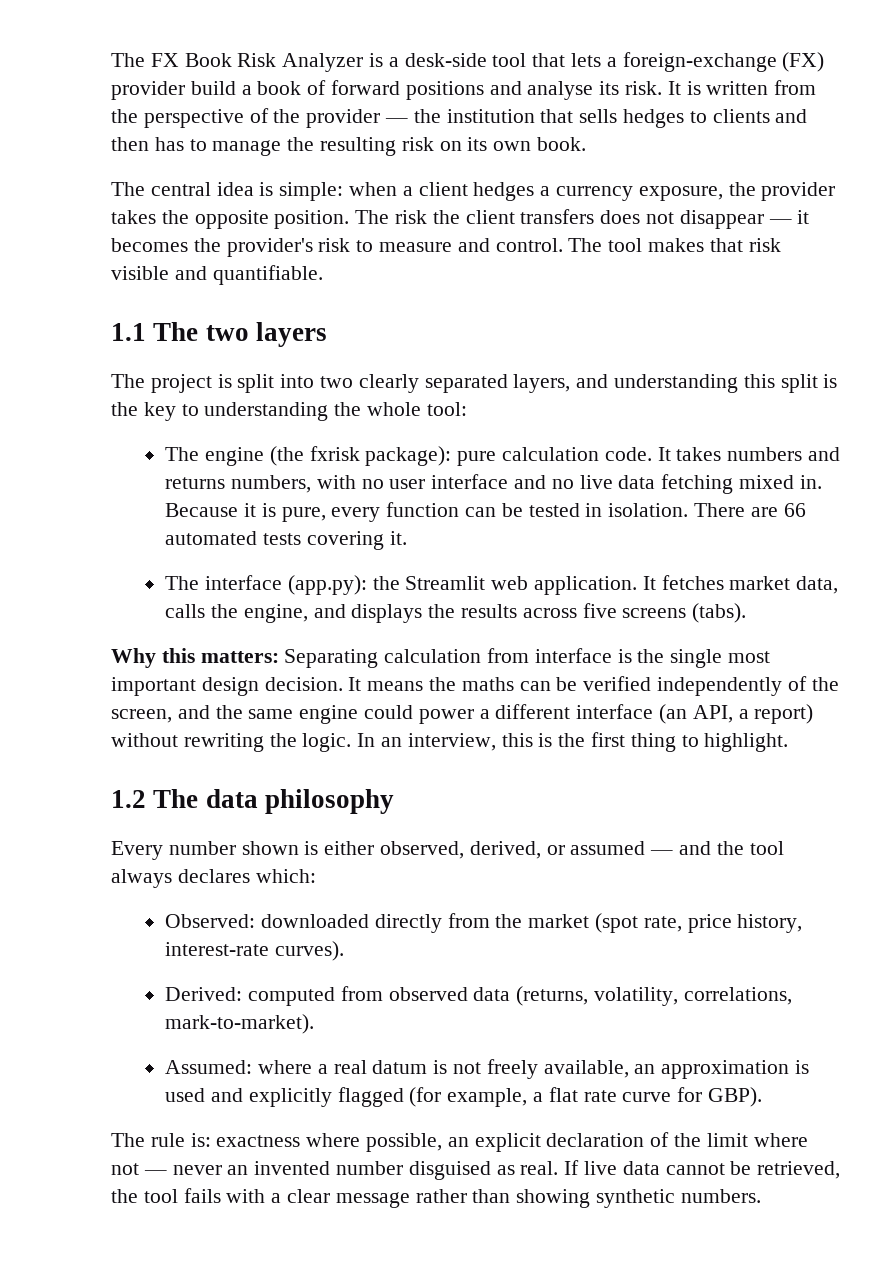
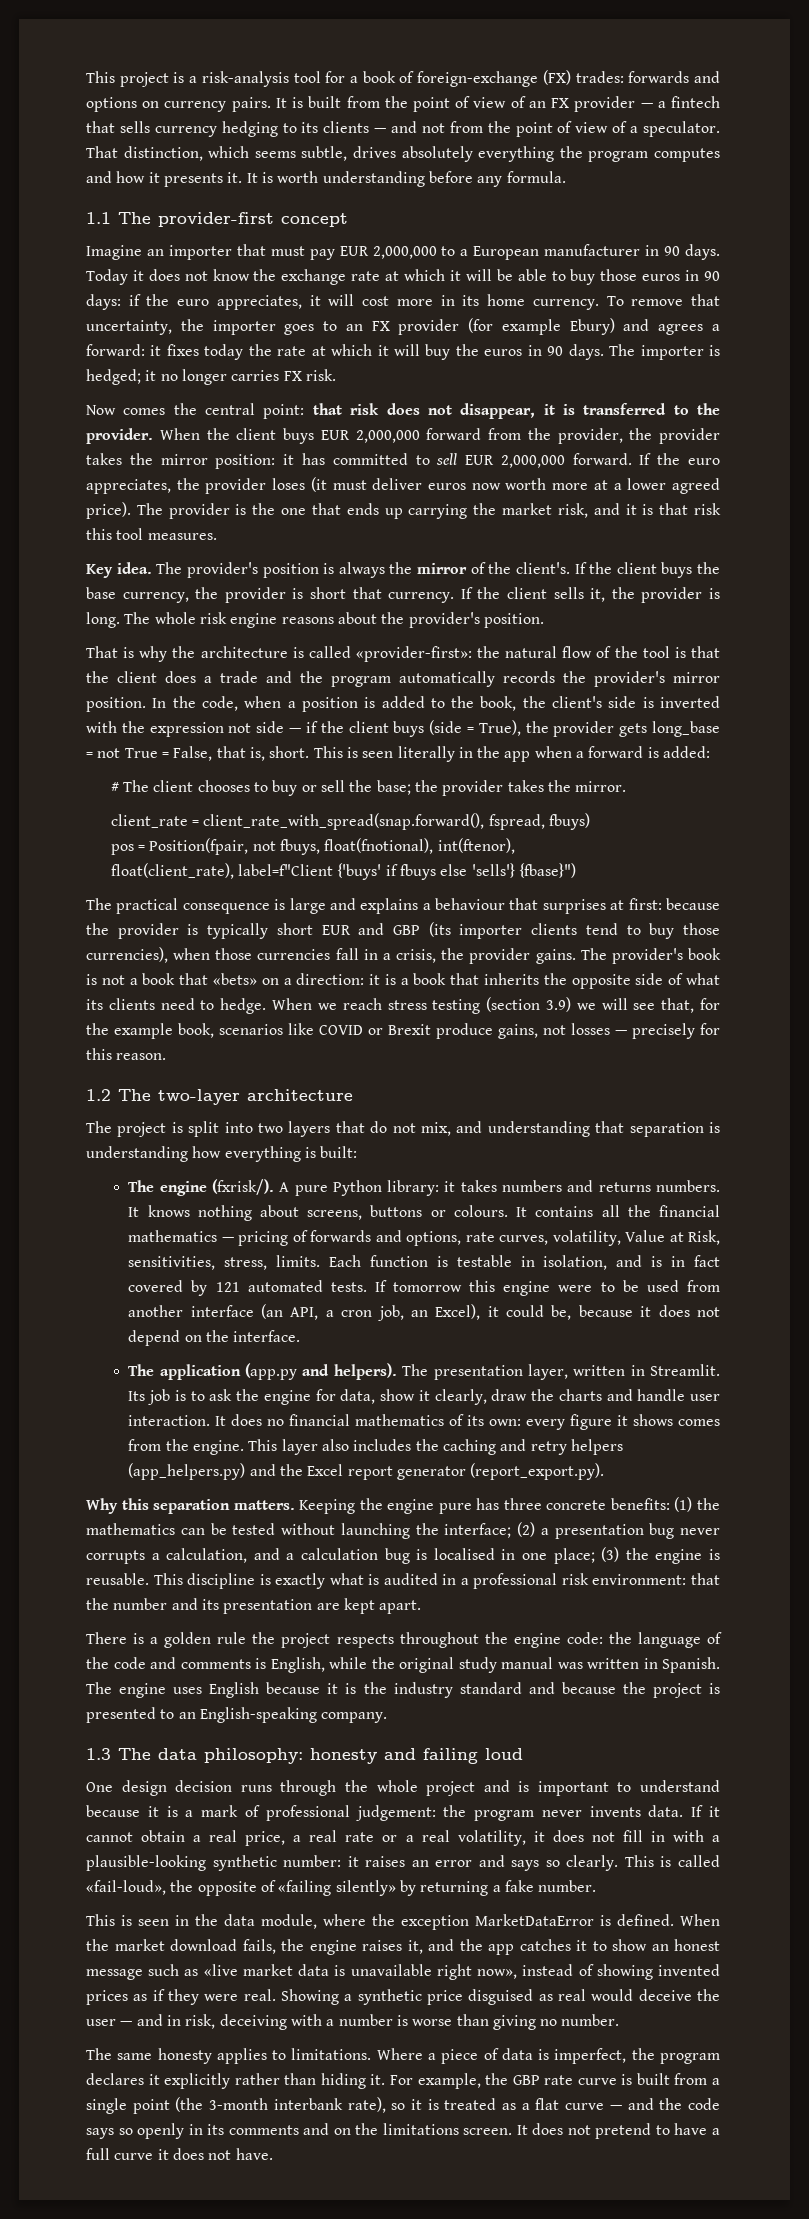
- The FX Book Risk Analyzer is a desk-side tool that lets a foreign-exchange (FX) provider build a book of forward positions and analyse its risk. It is written from the perspective of the provider — the institution that sells hedges to clients and then has to manage the resulting risk on its own book.
- The central idea is simple: when a client hedges a currency exposure, the provider takes the opposite position. The risk the client transfers does not disappear — it becomes the provider's risk to measure and control. The tool makes that risk visible and quantifiable.
- 1.1 The two layers
+ This project is a risk-analysis tool for a book of foreign-exchange (FX) trades: forwards and options on currency pairs. It is built from the point of view of an FX provider — a fintech that sells currency hedging to its clients — and not from the point of view of a speculator. That distinction, which seems subtle, drives absolutely everything the program computes and how it presents it. It is worth understanding before any formula.
+ 1.1 The provider-first concept
+ Imagine an importer that must pay EUR 2,000,000 to a European manufacturer in 90 days. Today it does not know the exchange rate at which it will be able to buy those euros in 90 days: if the euro appreciates, it will cost more in its home currency. To remove that uncertainty, the importer goes to an FX provider (for example Ebury) and agrees a forward: it fixes today the rate at which it will buy the euros in 90 days. The importer is hedged; it no longer carries FX risk.
+ Now comes the central point: that risk does not disappear, it is transferred to the provider. When the client buys EUR 2,000,000 forward from the provider, the provider takes the mirror position: it has committed to sell EUR 2,000,000 forward. If the euro appreciates, the provider loses (it must deliver euros now worth more at a lower agreed price). The provider is the one that ends up carrying the market risk, and it is that risk this tool measures.
+ Key idea. The provider's position is always the mirror of the client's. If the client buys the base currency, the provider is short that currency. If the client sells it, the provider is long. The whole risk engine reasons about the provider's position.
+ That is why the architecture is called «provider-first»: the natural flow of the tool is that the client does a trade and the program automatically records the provider's mirror position. In the code, when a position is added to the book, the client's side is inverted with the expression not side — if the client buys (side = True), the provider gets long_base = not True = False, that is, short. This is seen literally in the app when a forward is added:
+ # The client chooses to buy or sell the base; the provider takes the mirror.
+ client_rate = client_rate_with_spread(snap.forward(), fspread, fbuys)
+ pos = Position(fpair, not fbuys, float(fnotional), int(ftenor),
+ float(client_rate), label=f"Client {'buys' if fbuys else 'sells'} {fbase}")
+ The practical consequence is large and explains a behaviour that surprises at first: because the provider is typically short EUR and GBP (its importer clients tend to buy those currencies), when those currencies fall in a crisis, the provider gains. The provider's book is not a book that «bets» on a direction: it is a book that inherits the opposite side of what its clients need to hedge. When we reach stress testing (section 3.9) we will see that, for the example book, scenarios like COVID or Brexit produce gains, not losses — precisely for this reason.
+ 1.2 The two-layer architecture
- The project is split into two clearly separated layers, and understanding this split is the key to understanding the whole tool:
- The engine (the fxrisk package): pure calculation code. It takes numbers and returns numbers, with no user interface and no live data fetching mixed in. Because it is pure, every function can be tested in isolation. There are 66 automated tests covering it.
- The interface (app.py): the Streamlit web application. It fetches market data, calls the engine, and displays the results across five screens (tabs).
- Why this matters: Separating calculation from interface is the single most important design decision. It means the maths can be verified independently of the screen, and the same engine could power a different interface (an API, a report) without rewriting the logic. In an interview, this is the first thing to highlight.
- 1.2 The data philosophy
- Every number shown is either observed, derived, or assumed — and the tool always declares which:
- Observed: downloaded directly from the market (spot rate, price history, interest-rate curves).
- Derived: computed from observed data (returns, volatility, correlations, mark-to-market).
- Assumed: where a real datum is not freely available, an approximation is used and explicitly flagged (for example, a flat rate curve for GBP).
- The rule is: exactness where possible, an explicit declaration of the limit where not — never an invented number disguised as real. If live data cannot be retrieved, the tool fails with a clear message rather than showing synthetic numbers.
+ The project is split into two layers that do not mix, and understanding that separation is understanding how everything is built:
+ The engine (fxrisk/). A pure Python library: it takes numbers and returns numbers. It knows nothing about screens, buttons or colours. It contains all the financial mathematics — pricing of forwards and options, rate curves, volatility, Value at Risk, sensitivities, stress, limits. Each function is testable in isolation, and is in fact covered by 121 automated tests. If tomorrow this engine were to be used from another interface (an API, a cron job, an Excel), it could be, because it does not depend on the interface.
+ The application (app.py and helpers). The presentation layer, written in Streamlit. Its job is to ask the engine for data, show it clearly, draw the charts and handle user interaction. It does no financial mathematics of its own: every figure it shows comes from the engine. This layer also includes the caching and retry helpers (app_helpers.py) and the Excel report generator (report_export.py).
+ Why this separation matters. Keeping the engine pure has three concrete benefits: (1) the mathematics can be tested without launching the interface; (2) a presentation bug never corrupts a calculation, and a calculation bug is localised in one place; (3) the engine is reusable. This discipline is exactly what is audited in a professional risk environment: that the number and its presentation are kept apart.
+ There is a golden rule the project respects throughout the engine code: the language of the code and comments is English, while the original study manual was written in Spanish. The engine uses English because it is the industry standard and because the project is presented to an English-speaking company.
+ 1.3 The data philosophy: honesty and failing loud
+ One design decision runs through the whole project and is important to understand because it is a mark of professional judgement: the program never invents data. If it cannot obtain a real price, a real rate or a real volatility, it does not fill in with a plausible-looking synthetic number: it raises an error and says so clearly. This is called «fail-loud», the opposite of «failing silently» by returning a fake number.
+ This is seen in the data module, where the exception MarketDataError is defined. When the market download fails, the engine raises it, and the app catches it to show an honest message such as «live market data is unavailable right now», instead of showing invented prices as if they were real. Showing a synthetic price disguised as real would deceive the user — and in risk, deceiving with a number is worse than giving no number.
+ The same honesty applies to limitations. Where a piece of data is imperfect, the program declares it explicitly rather than hiding it. For example, the GBP rate curve is built from a single point (the 3-month interbank rate), so it is treated as a flat curve — and the code says so openly in its comments and on the limitations screen. It does not pretend to have a full curve it does not have.

